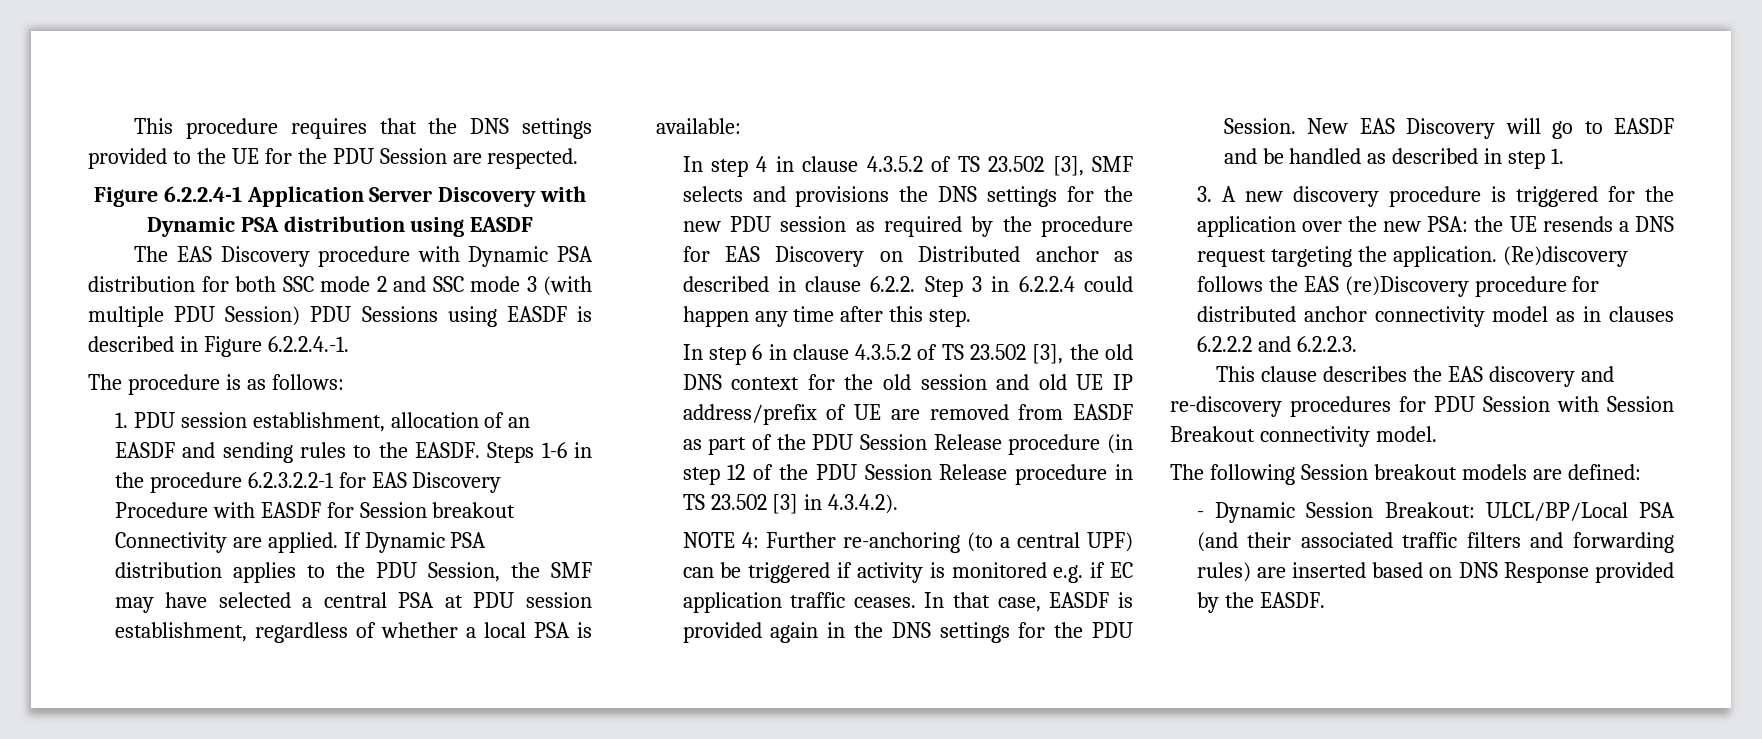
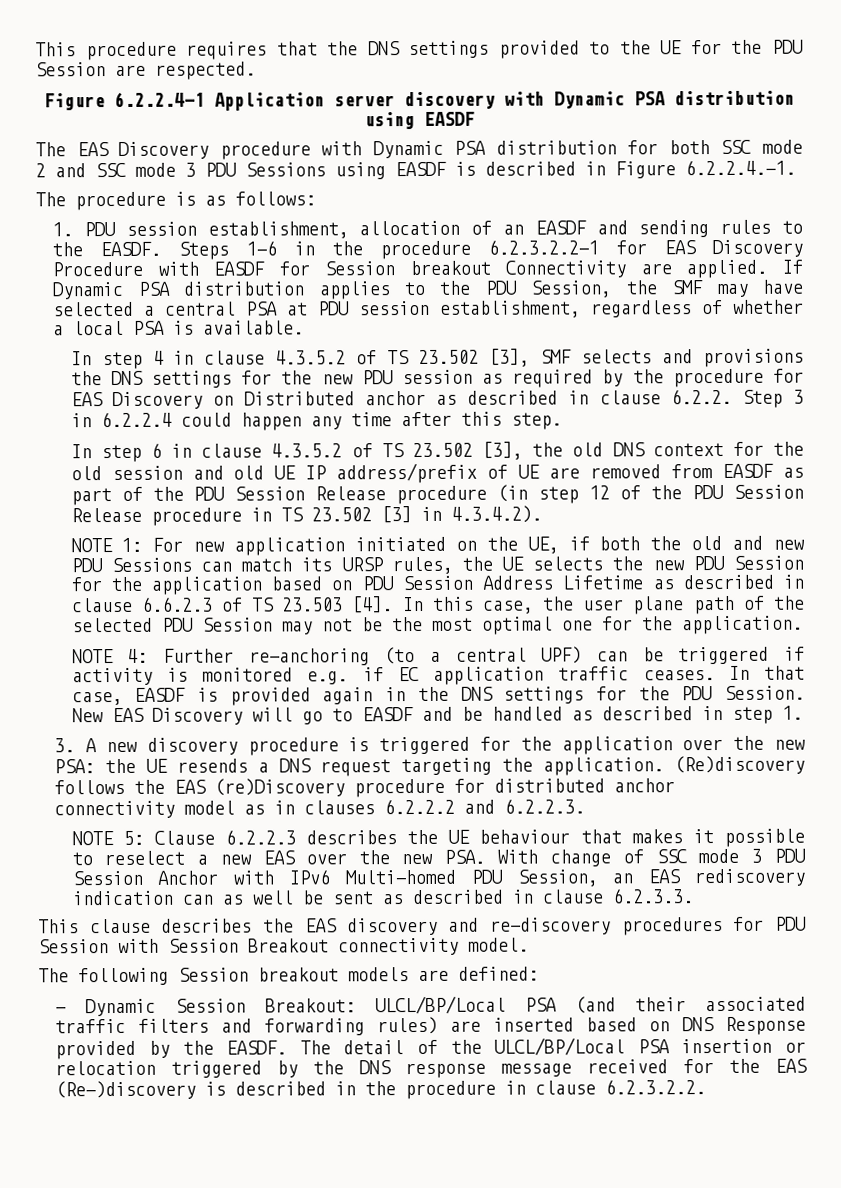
- Figure 6.2.2.4-1 Application Server Discovery with Dynamic PSA distribution using EASDF
+ Figure 6.2.2.4-1 Application server discovery with Dynamic PSA distribution using EASDF
- The EAS Discovery procedure with Dynamic PSA distribution for both SSC mode 2 and SSC mode 3 (with multiple PDU Session) PDU Sessions using EASDF is described in Figure 6.2.2.4.-1.
+ The EAS Discovery procedure with Dynamic PSA distribution for both SSC mode 2 and SSC mode 3 PDU Sessions using EASDF is described in Figure 6.2.2.4.-1.
- If Dynamic PSA distribution applies to the PDU Session, the SMF may have selected a central PSA at PDU session establishment, regardless of whether a local PSA is available:
+ If Dynamic PSA distribution applies to the PDU Session, the SMF may have selected a central PSA at PDU session establishment, regardless of whether a local PSA is available.
+ NOTE 1: For new application initiated on the UE, if both the old and new PDU Sessions can match its URSP rules, the UE selects the new PDU Session for the application based on PDU Session Address Lifetime as described in clause 6.6.2.3 of TS 23.503 [4]. In this case, the user plane path of the selected PDU Session may not be the most optimal one for the application.
+ NOTE 5: Clause 6.2.2.3 describes the UE behaviour that makes it possible to reselect a new EAS over the new PSA. With change of SSC mode 3 PDU Session Anchor with IPv6 Multi-homed PDU Session, an EAS rediscovery indication can as well be sent as described in clause 6.2.3.3.
+ The detail of the ULCL/BP/Local PSA insertion or relocation triggered by the DNS response message received for the EAS (Re-)discovery is described in the procedure in clause 6.2.3.2.2.

